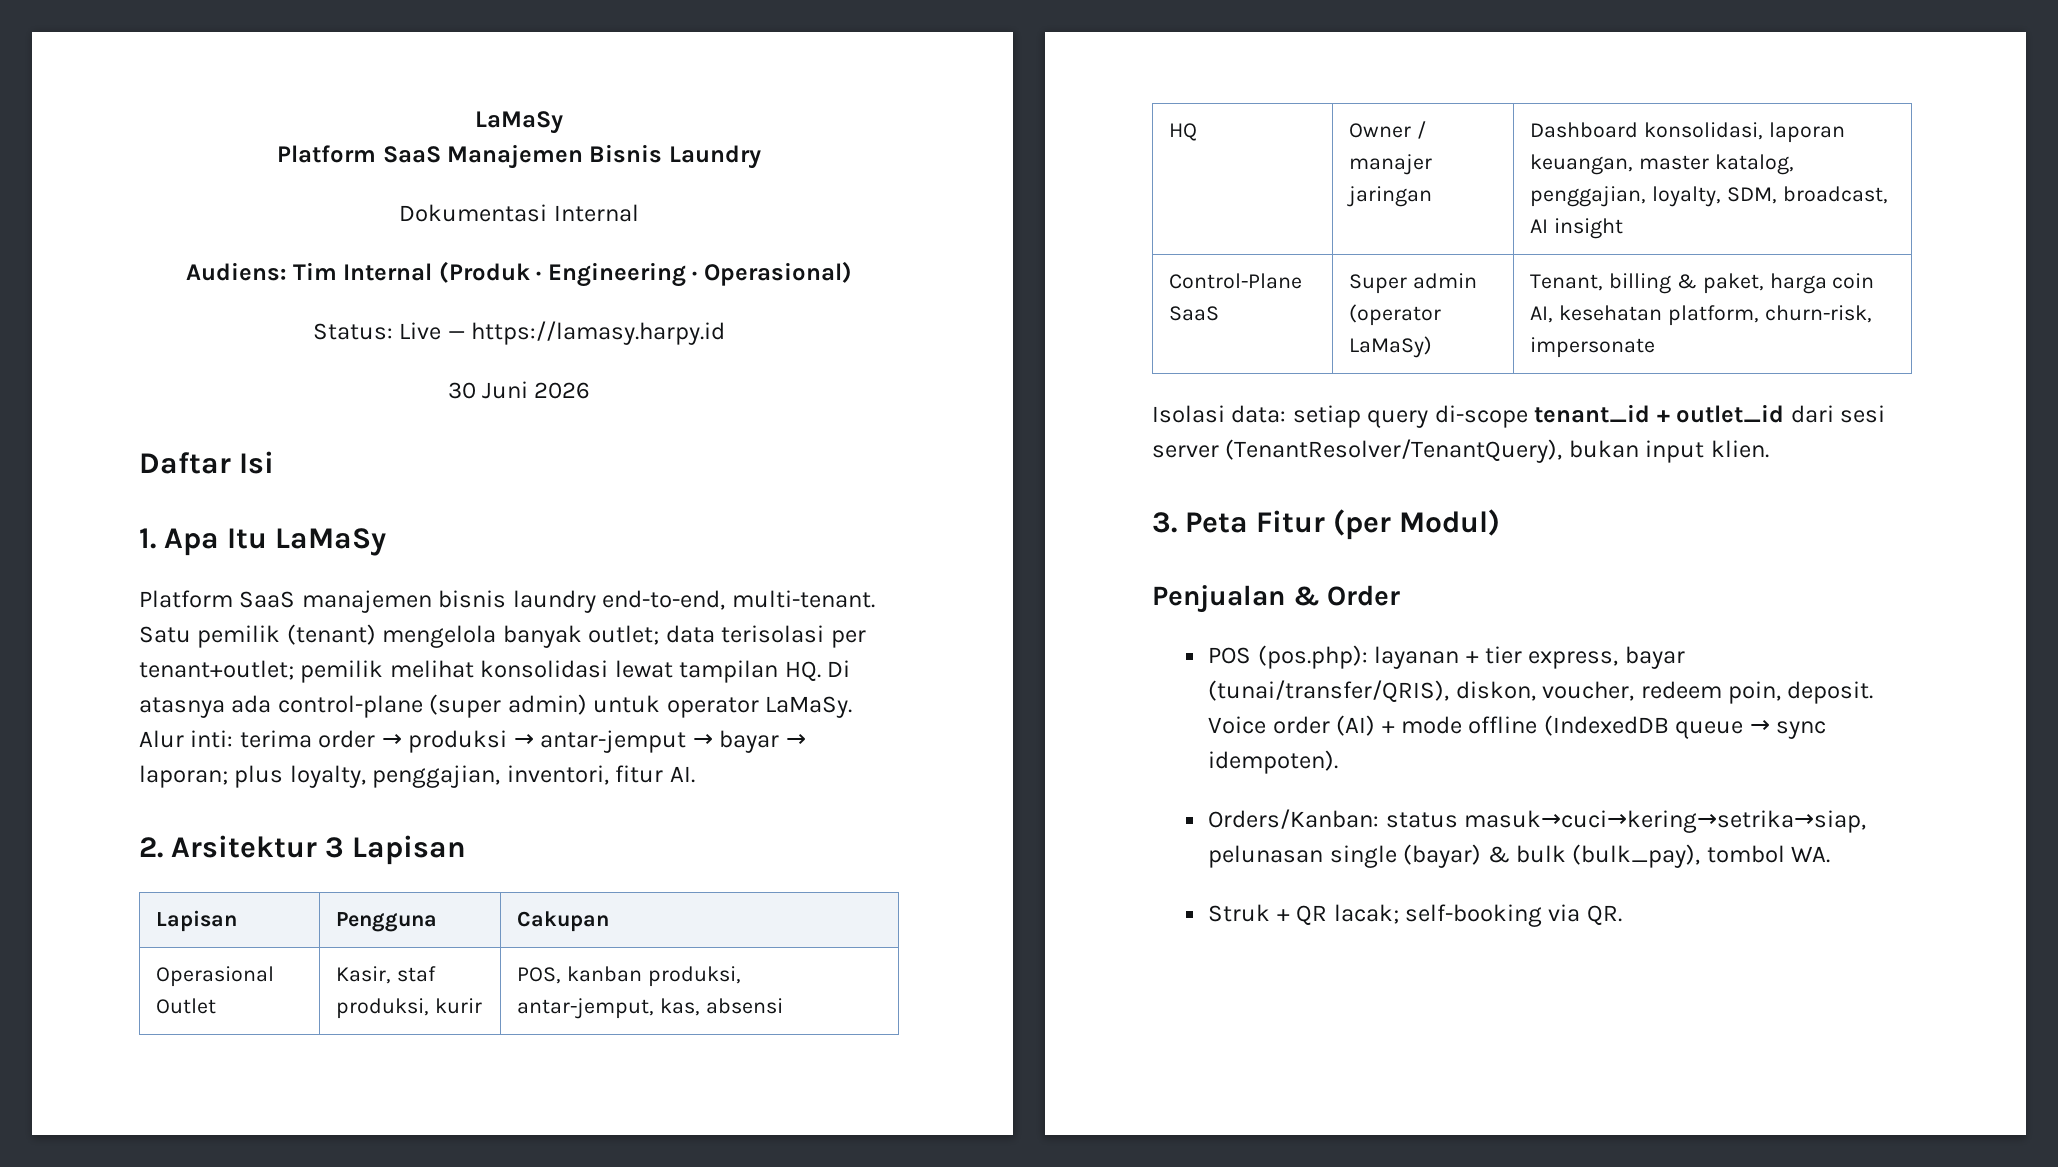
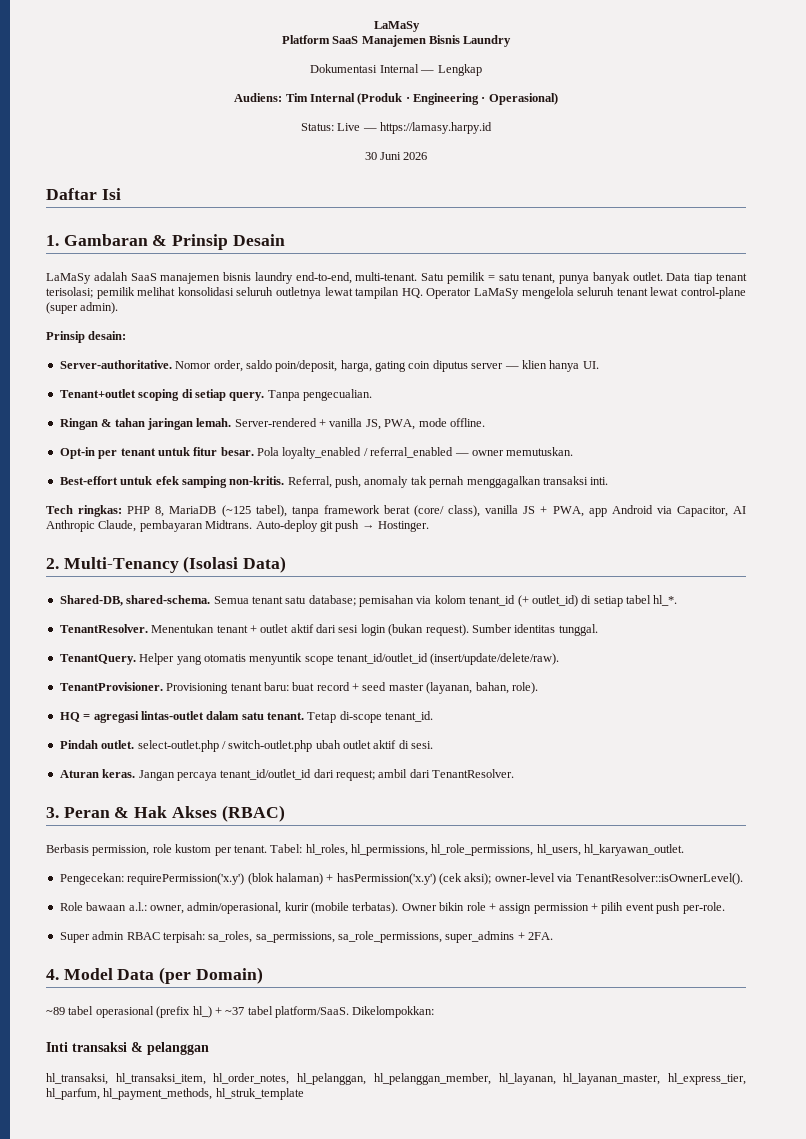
- Dokumentasi Internal
+ Dokumentasi Internal — Lengkap
- 1. Apa Itu LaMaSy
- Platform SaaS manajemen bisnis laundry end-to-end, multi-tenant.
+ 1. Gambaran & Prinsip Desain
+ LaMaSy adalah SaaS manajemen bisnis laundry end-to-end, multi-tenant.
- Satu pemilik (tenant) mengelola banyak outlet; data terisolasi per tenant+outlet; pemilik melihat konsolidasi lewat tampilan HQ. Di atasnya ada control-plane (super admin) untuk operator LaMaSy. Alur inti: terima order → produksi → antar-jemput → bayar → laporan; plus loyalty, penggajian, inventori, fitur AI.
- 2. Arsitektur 3 Lapisan
- Lapisan | Pengguna | Cakupan
- Operasional Outlet | Kasir, staf produksi, kurir | POS, kanban produksi, antar-jemput, kas, absensi
- HQ | Owner / manajer jaringan | Dashboard konsolidasi, laporan keuangan, master katalog, penggajian, loyalty, SDM, broadcast, AI insight
- Control-Plane SaaS | Super admin (operator LaMaSy) | Tenant, billing & paket, harga coin AI, kesehatan platform, churn-risk, impersonate
- Isolasi data: setiap query di-scope tenant_id + outlet_id dari sesi server (TenantResolver/TenantQuery), bukan input klien.
- 3. Peta Fitur (per Modul)
- Penjualan & Order
- POS (pos.php): layanan + tier express, bayar (tunai/transfer/QRIS), diskon, voucher, redeem poin, deposit. Voice order (AI) + mode offline (IndexedDB queue → sync idempoten).
- Orders/Kanban: status masuk→cuci→kering→setrika→siap, pelunasan single (bayar) & bulk (bulk_pay), tombol WA.
- Struk + QR lacak; self-booking via QR.
+ Satu pemilik = satu tenant, punya banyak outlet. Data tiap tenant terisolasi; pemilik melihat konsolidasi seluruh outletnya lewat tampilan HQ. Operator LaMaSy mengelola seluruh tenant lewat control-plane (super admin).
+ Prinsip desain:
+ Server-authoritative. Nomor order, saldo poin/deposit, harga, gating coin diputus server — klien hanya UI.
+ Tenant+outlet scoping di setiap query. Tanpa pengecualian.
+ Ringan & tahan jaringan lemah. Server-rendered + vanilla JS, PWA, mode offline.
+ Opt-in per tenant untuk fitur besar. Pola loyalty_enabled / referral_enabled — owner memutuskan.
+ Best-effort untuk efek samping non-kritis. Referral, push, anomaly tak pernah menggagalkan transaksi inti.
+ Tech ringkas: PHP 8, MariaDB (~125 tabel), tanpa framework berat (core/ class), vanilla JS + PWA, app Android via Capacitor, AI Anthropic Claude, pembayaran Midtrans. Auto-deploy git push → Hostinger.
+ 2. Multi-Tenancy (Isolasi Data)
+ Shared-DB, shared-schema. Semua tenant satu database; pemisahan via kolom tenant_id (+ outlet_id) di setiap tabel hl_*.
+ TenantResolver. Menentukan tenant + outlet aktif dari sesi login (bukan request). Sumber identitas tunggal.
+ TenantQuery. Helper yang otomatis menyuntik scope tenant_id/outlet_id (insert/update/delete/raw).
+ TenantProvisioner. Provisioning tenant baru: buat record + seed master (layanan, bahan, role).
+ HQ = agregasi lintas-outlet dalam satu tenant. Tetap di-scope tenant_id.
+ Pindah outlet. select-outlet.php / switch-outlet.php ubah outlet aktif di sesi.
+ Aturan keras. Jangan percaya tenant_id/outlet_id dari request; ambil dari TenantResolver.
+ 3. Peran & Hak Akses (RBAC)
+ Berbasis permission, role kustom per tenant. Tabel: hl_roles, hl_permissions, hl_role_permissions, hl_users, hl_karyawan_outlet.
+ Pengecekan: requirePermission('x.y') (blok halaman) + hasPermission('x.y') (cek aksi); owner-level via TenantResolver::isOwnerLevel().
+ Role bawaan a.l.: owner, admin/operasional, kurir (mobile terbatas). Owner bikin role + assign permission + pilih event push per-role.
+ Super admin RBAC terpisah: sa_roles, sa_permissions, sa_role_permissions, super_admins + 2FA.
+ 4. Model Data (per Domain)
+ ~89 tabel operasional (prefix hl_) + ~37 tabel platform/SaaS. Dikelompokkan:
+ Inti transaksi & pelanggan
+ hl_transaksi, hl_transaksi_item, hl_order_notes, hl_pelanggan, hl_pelanggan_member, hl_layanan, hl_layanan_master, hl_express_tier, hl_parfum, hl_payment_methods, hl_struk_template

